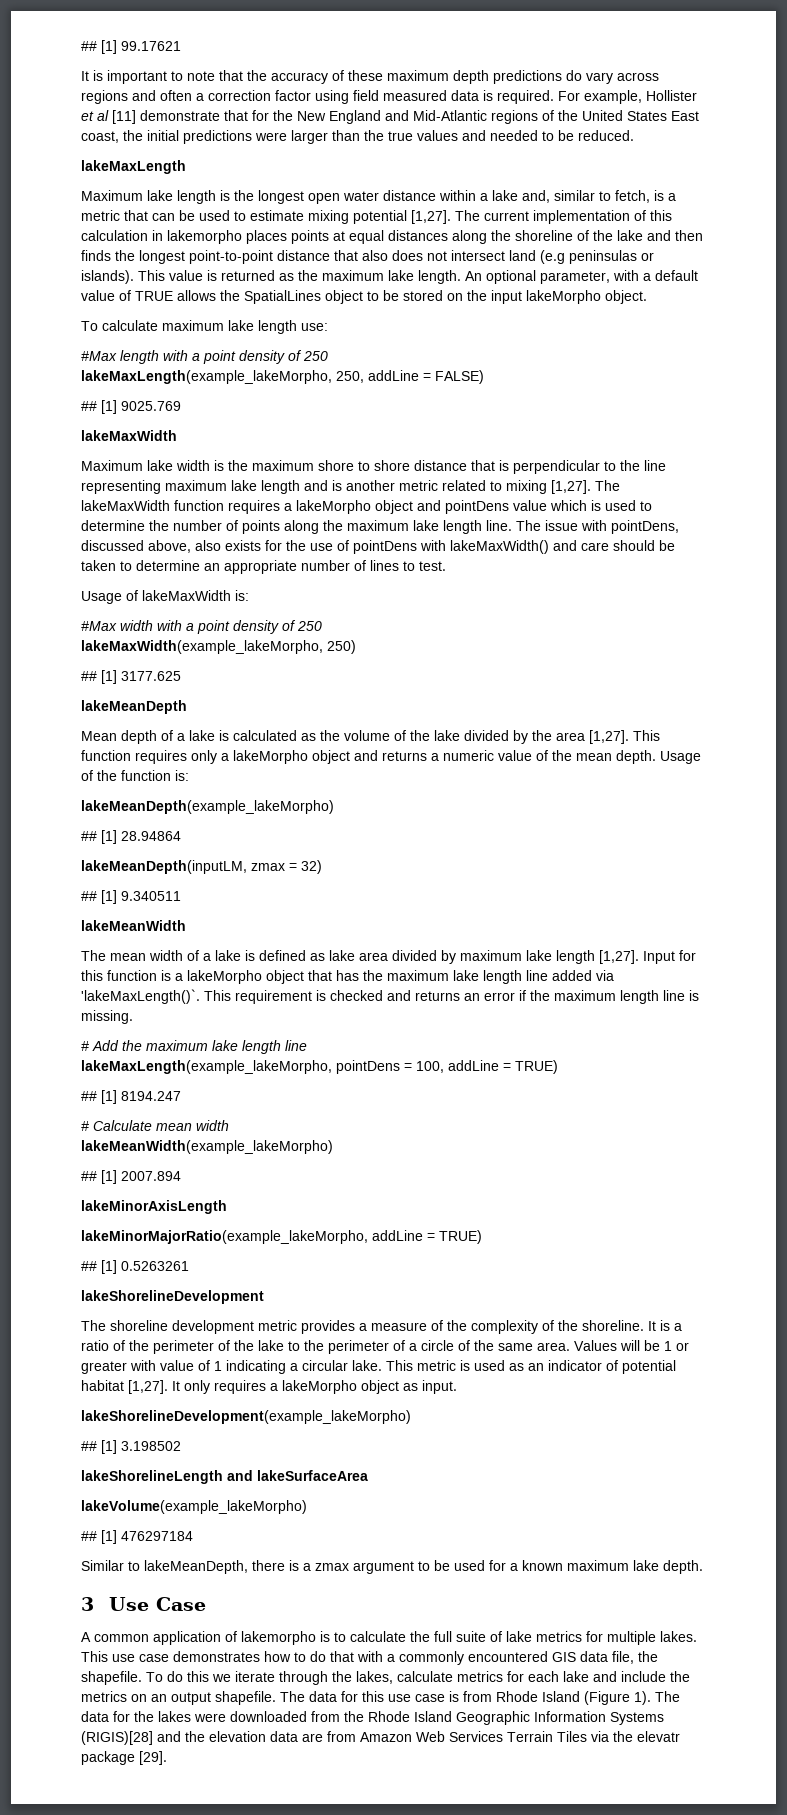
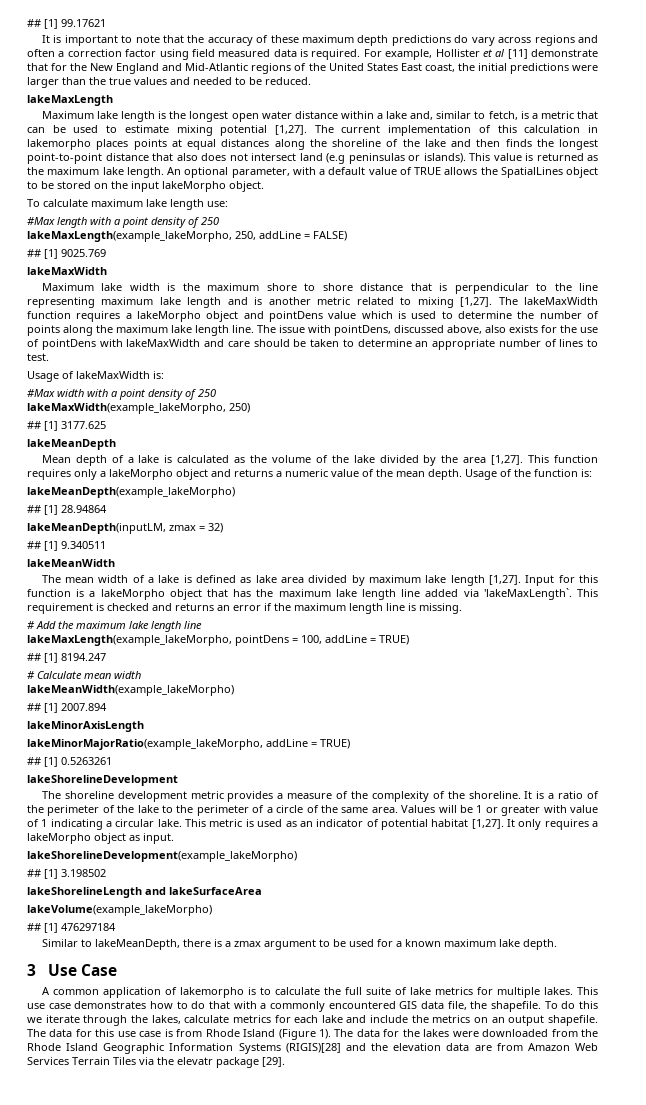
- The issue with pointDens, discussed above, also exists for the use of pointDens with lakeMaxWidth() and care should be taken to determine an appropriate number of lines to test.
+ The issue with pointDens, discussed above, also exists for the use of pointDens with lakeMaxWidth and care should be taken to determine an appropriate number of lines to test.
- Input for this function is a lakeMorpho object that has the maximum lake length line added via 'lakeMaxLength()`.
+ Input for this function is a lakeMorpho object that has the maximum lake length line added via 'lakeMaxLength`.

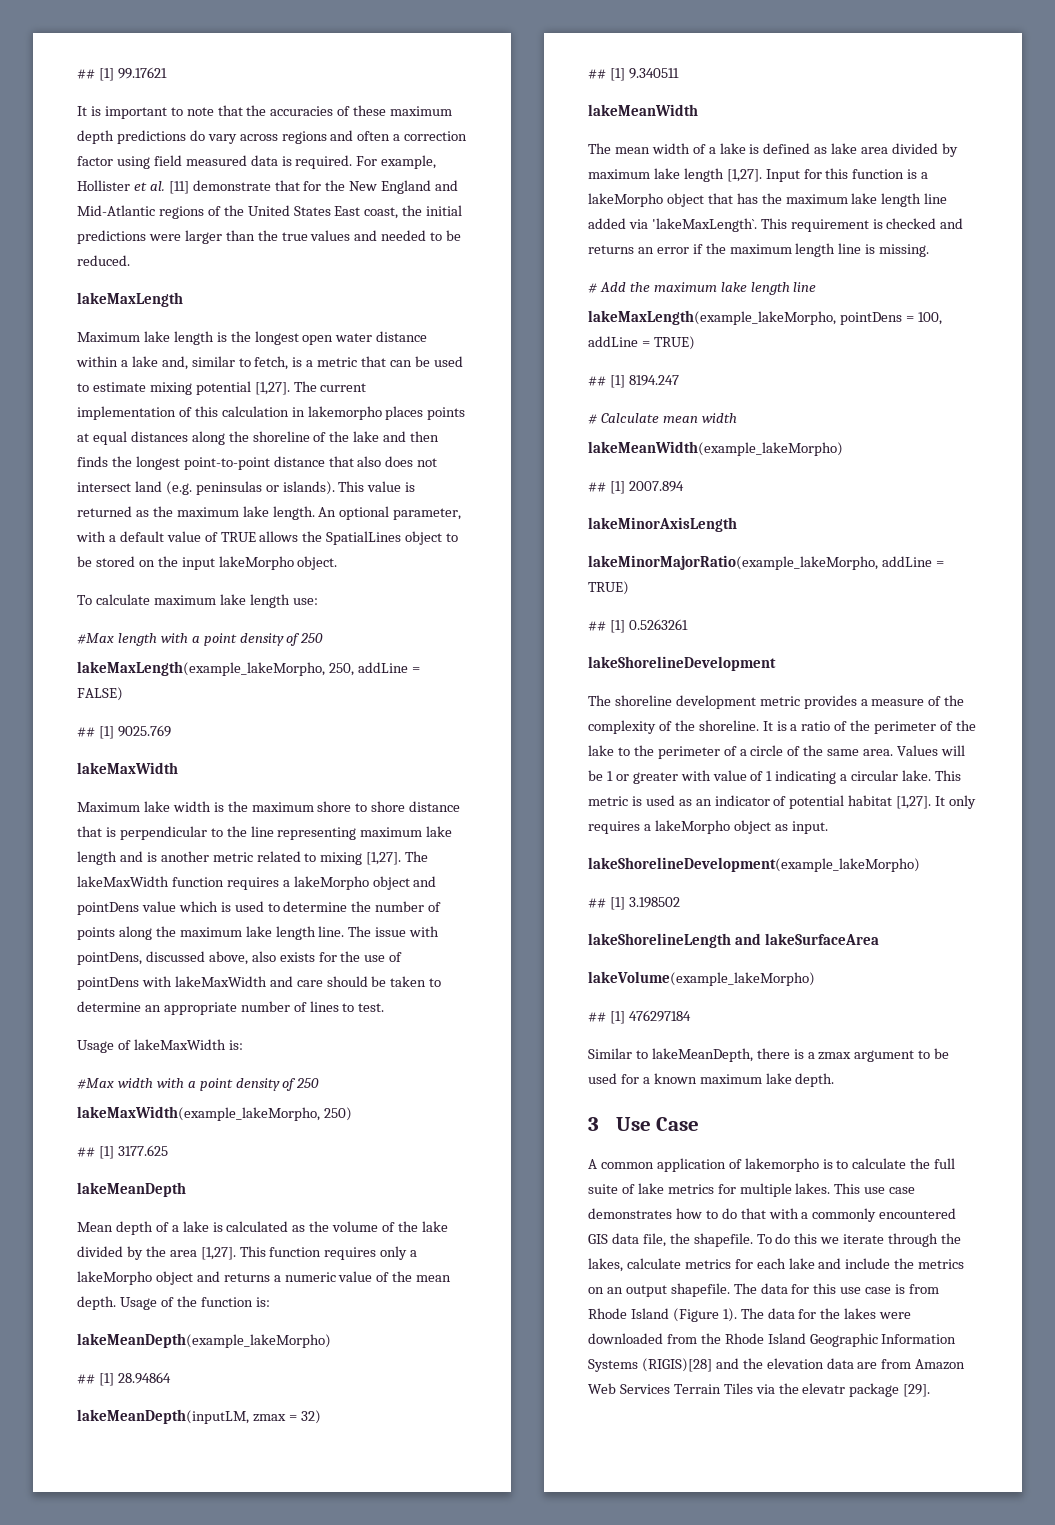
- It is important to note that the accuracy of these maximum depth predictions do vary across regions and often a correction factor using field measured data is required.
+ It is important to note that the accuracies of these maximum depth predictions do vary across regions and often a correction factor using field measured data is required.
- For example, Hollister et al [11] demonstrate that for the New England and Mid-Atlantic regions of the United States East coast, the initial predictions were larger than the true values and needed to be reduced.
+ For example, Hollister et al. [11] demonstrate that for the New England and Mid-Atlantic regions of the United States East coast, the initial predictions were larger than the true values and needed to be reduced.
- The current implementation of this calculation in lakemorpho places points at equal distances along the shoreline of the lake and then finds the longest point-to-point distance that also does not intersect land (e.g peninsulas or islands).
+ The current implementation of this calculation in lakemorpho places points at equal distances along the shoreline of the lake and then finds the longest point-to-point distance that also does not intersect land (e.g. peninsulas or islands).

